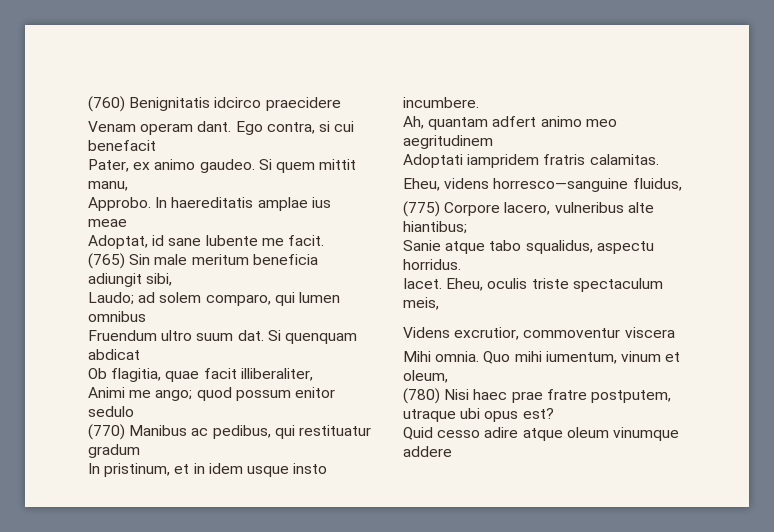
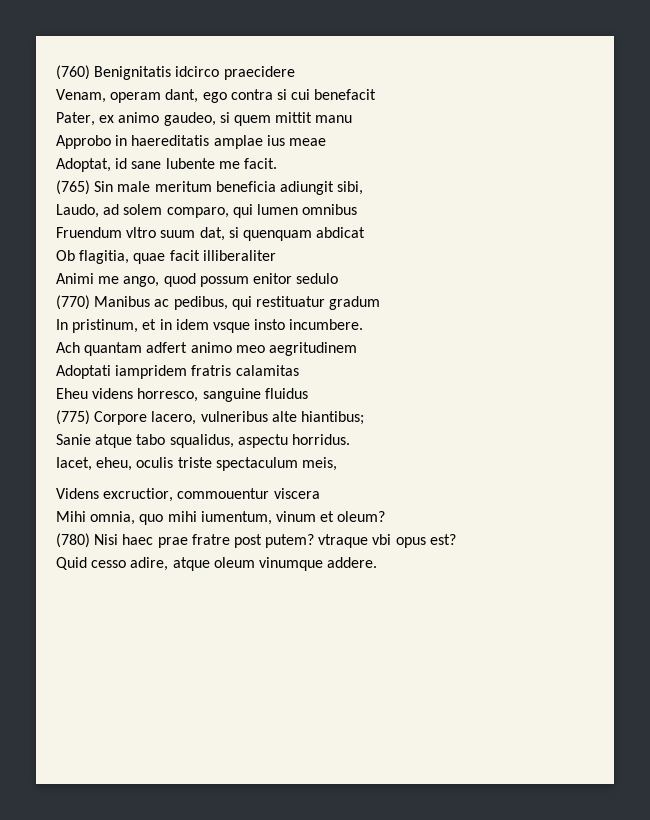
- Venam operam dant. Ego contra, si cui benefacit
+ Venam, operam dant, ego contra si cui benefacit
- Pater, ex animo gaudeo. Si quem mittit manu,
- Approbo. In haereditatis amplae ius meae
+ Pater, ex animo gaudeo, si quem mittit manu
+ Approbo in haereditatis amplae ius meae
- Laudo; ad solem comparo, qui lumen omnibus
+ Laudo, ad solem comparo, qui lumen omnibus
- Fruendum ultro suum dat. Si quenquam abdicat
+ Fruendum vltro suum dat, si quenquam abdicat
- Ob flagitia, quae facit illiberaliter,
+ Ob flagitia, quae facit illiberaliter
- Animi me ango; quod possum enitor sedulo
+ Animi me ango, quod possum enitor sedulo
- In pristinum, et in idem usque insto incumbere.
+ In pristinum, et in idem vsque insto incumbere.
- Ah, quantam adfert animo meo aegritudinem
+ Ach quantam adfert animo meo aegritudinem
- Adoptati iampridem fratris calamitas.
- Eheu, videns horresco—sanguine fluidus,
+ Adoptati iampridem fratris calamitas
+ Eheu videns horresco, sanguine fluidus
- Iacet. Eheu, oculis triste spectaculum meis,
+ Iacet, eheu, oculis triste spectaculum meis,
- Videns excrutior, commoventur viscera
+ Videns excructior, commouentur viscera
- Mihi omnia. Quo mihi iumentum, vinum et oleum,
+ Mihi omnia, quo mihi iumentum, vinum et oleum?
- (780) Nisi haec prae fratre postputem, utraque ubi opus est?
+ (780) Nisi haec prae fratre post putem? vtraque vbi opus est?
- Quid cesso adire atque oleum vinumque addere
+ Quid cesso adire, atque oleum vinumque addere.

